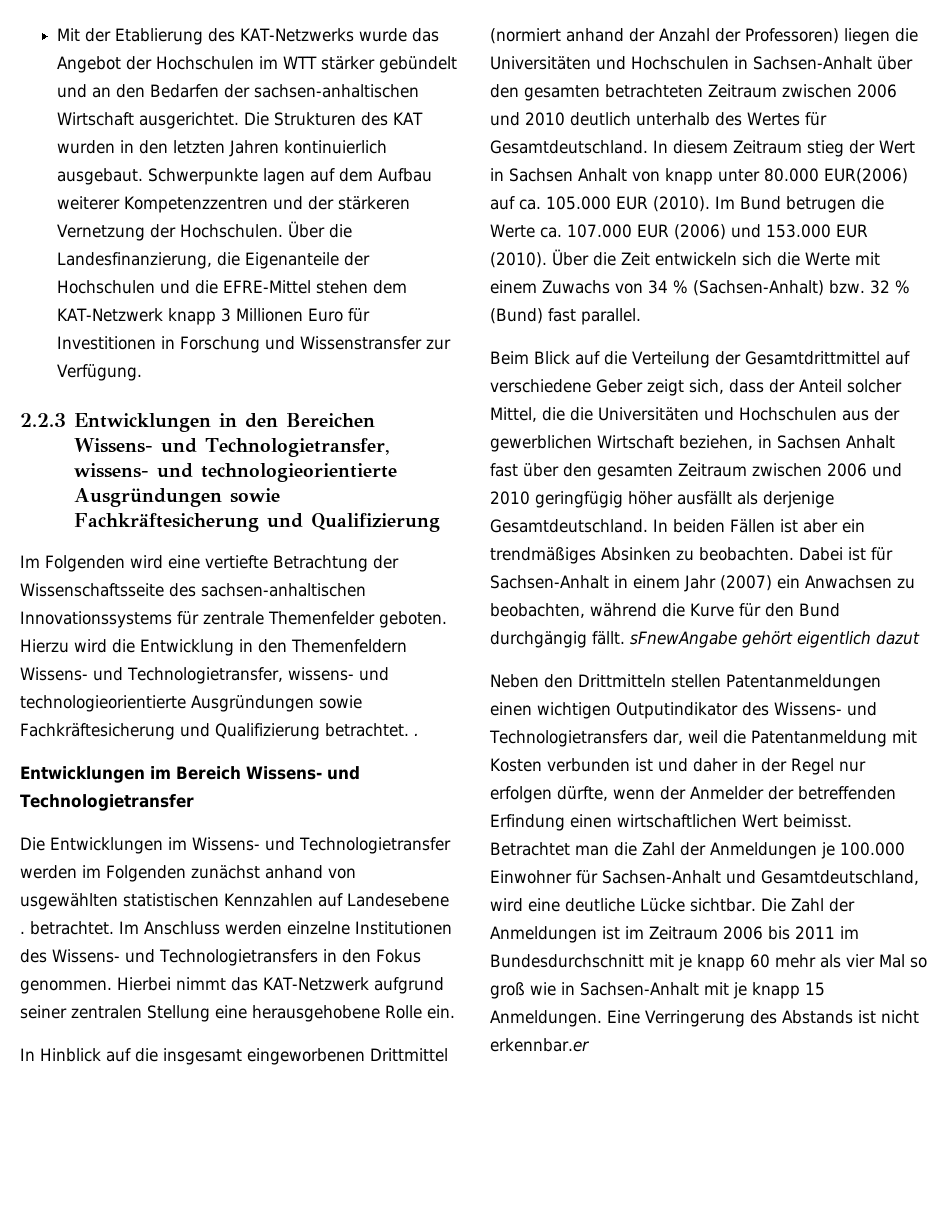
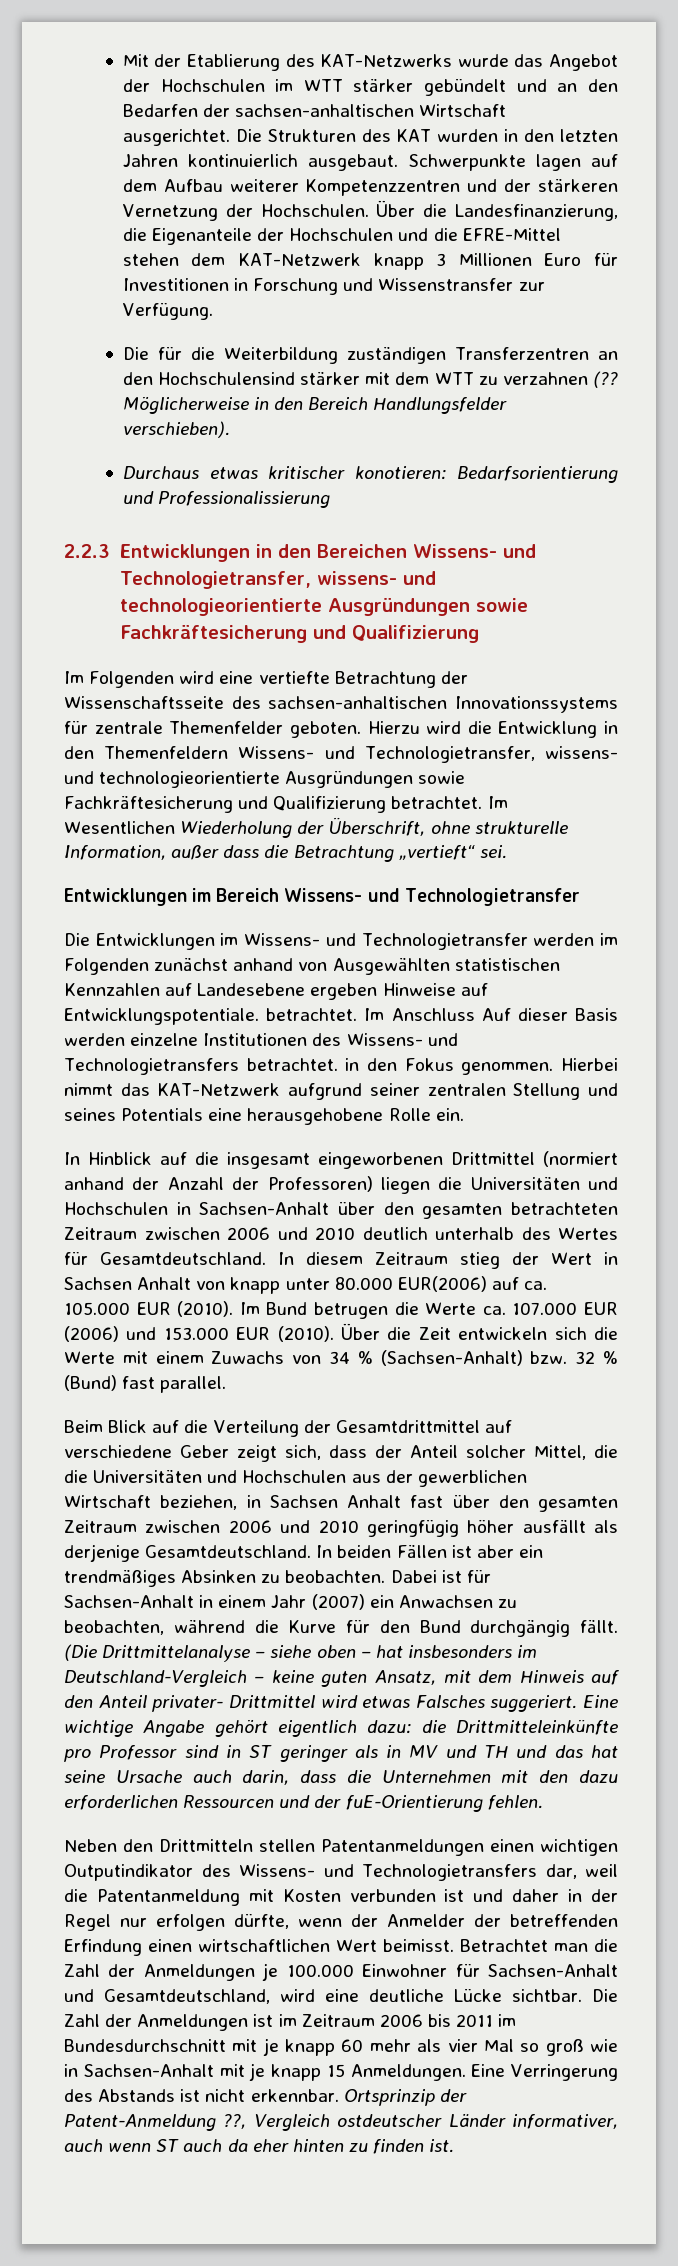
+ Die für die Weiterbildung zuständigen Transferzentren an den Hochschulensind stärker mit dem WTT zu verzahnen (?? Möglicherweise in den Bereich Handlungsfelder verschieben).
+ Durchaus etwas kritischer konotieren: Bedarfsorientierung und Professionalissierung
- Hierzu wird die Entwicklung in den Themenfeldern Wissens- und Technologietransfer, wissens- und technologieorientierte Ausgründungen sowie Fachkräftesicherung und Qualifizierung betrachtet. .
+ Hierzu wird die Entwicklung in den Themenfeldern Wissens- und Technologietransfer, wissens- und technologieorientierte Ausgründungen sowie Fachkräftesicherung und Qualifizierung betrachtet. Im Wesentlichen Wiederholung der Überschrift, ohne strukturelle Information, außer dass die Betrachtung „vertieft“ sei.
- Die Entwicklungen im Wissens- und Technologietransfer werden im Folgenden zunächst anhand von usgewählten statistischen Kennzahlen auf Landesebene . betrachtet. Im Anschluss werden einzelne Institutionen des Wissens- und Technologietransfers in den Fokus genommen.
+ Die Entwicklungen im Wissens- und Technologietransfer werden im Folgenden zunächst anhand von Ausgewählten statistischen Kennzahlen auf Landesebene ergeben Hinweise auf Entwicklungspotentiale. betrachtet. Im Anschluss Auf dieser Basis werden einzelne Institutionen des Wissens- und Technologietransfers betrachtet. in den Fokus genommen.
- Hierbei nimmt das KAT-Netzwerk aufgrund seiner zentralen Stellung eine herausgehobene Rolle ein.
+ Hierbei nimmt das KAT-Netzwerk aufgrund seiner zentralen Stellung und seines Potentials eine herausgehobene Rolle ein.
- Dabei ist für Sachsen-Anhalt in einem Jahr (2007) ein Anwachsen zu beobachten, während die Kurve für den Bund durchgängig fällt. sFnewAngabe gehört eigentlich dazut
+ Dabei ist für Sachsen-Anhalt in einem Jahr (2007) ein Anwachsen zu beobachten, während die Kurve für den Bund durchgängig fällt. (Die Drittmittelanalyse – siehe oben – hat insbesonders im Deutschland-Vergleich – keine guten Ansatz, mit dem Hinweis auf den Anteil privater- Drittmittel wird etwas Falsches suggeriert. Eine wichtige Angabe gehört eigentlich dazu: die Drittmitteleinkünfte pro Professor sind in ST geringer als in MV und TH und das hat seine Ursache auch darin, dass die Unternehmen mit den dazu erforderlichen Ressourcen und der fuE-Orientierung fehlen.
- Eine Verringerung des Abstands ist nicht erkennbar.er
+ Eine Verringerung des Abstands ist nicht erkennbar. Ortsprinzip der Patent-Anmeldung ??, Vergleich ostdeutscher Länder informativer, auch wenn ST auch da eher hinten zu finden ist.

